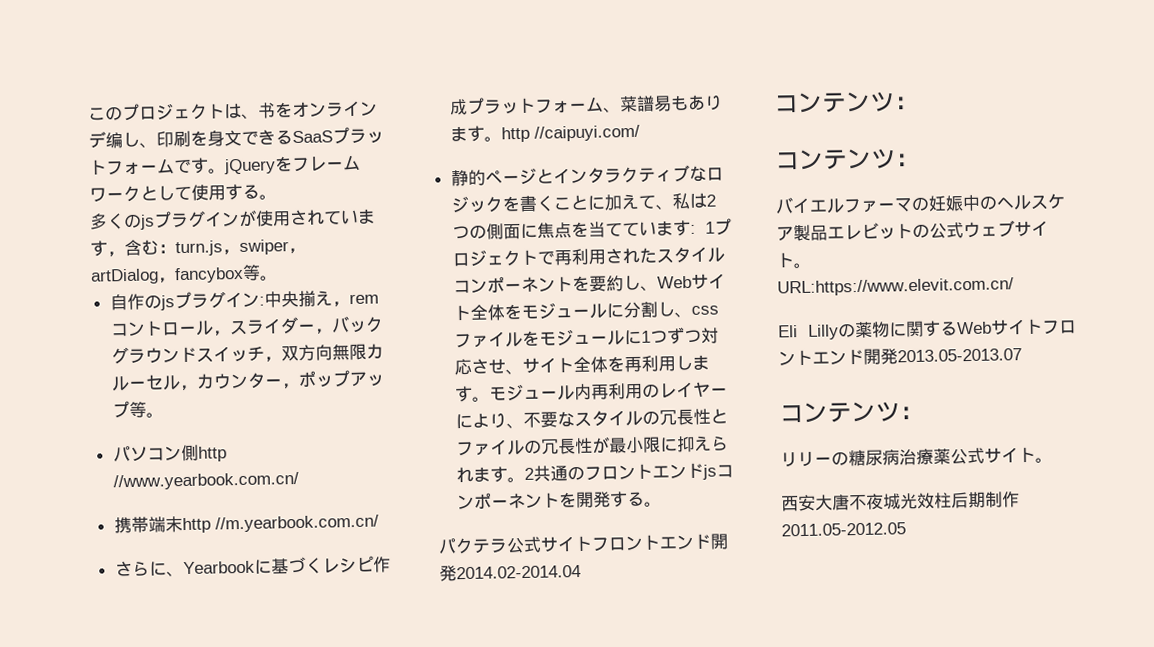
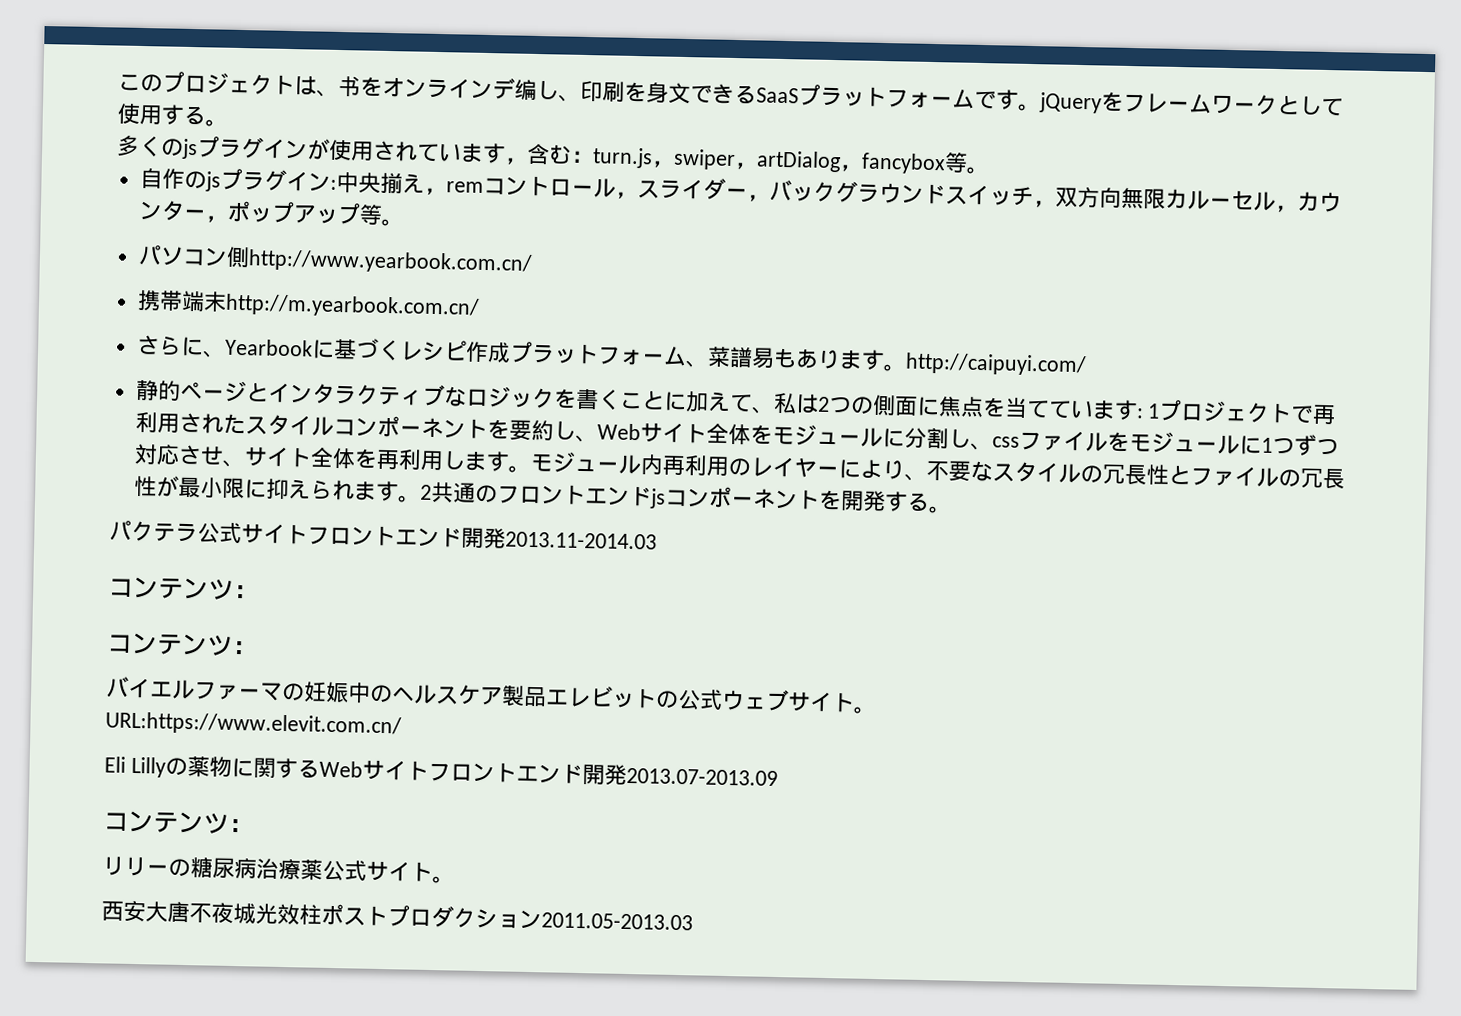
- パソコン側http //www.yearbook.com.cn/
+ パソコン側http://www.yearbook.com.cn/
- 携帯端末http //m.yearbook.com.cn/
+ 携帯端末http://m.yearbook.com.cn/
- さらに、Yearbookに基づくレシピ作成プラットフォーム、菜譜易もあります。http //caipuyi.com/
+ さらに、Yearbookに基づくレシピ作成プラットフォーム、菜譜易もあります。http://caipuyi.com/
- パクテラ公式サイトフロントエンド開発2014.02-2014.04
+ パクテラ公式サイトフロントエンド開発2013.11-2014.03
- Eli Lillyの薬物に関するWebサイトフロントエンド開発2013.05-2013.07
+ Eli Lillyの薬物に関するWebサイトフロントエンド開発2013.07-2013.09
- 西安大唐不夜城光效柱后期制作2011.05-2012.05
+ 西安大唐不夜城光效柱ポストプロダクション2011.05-2013.03

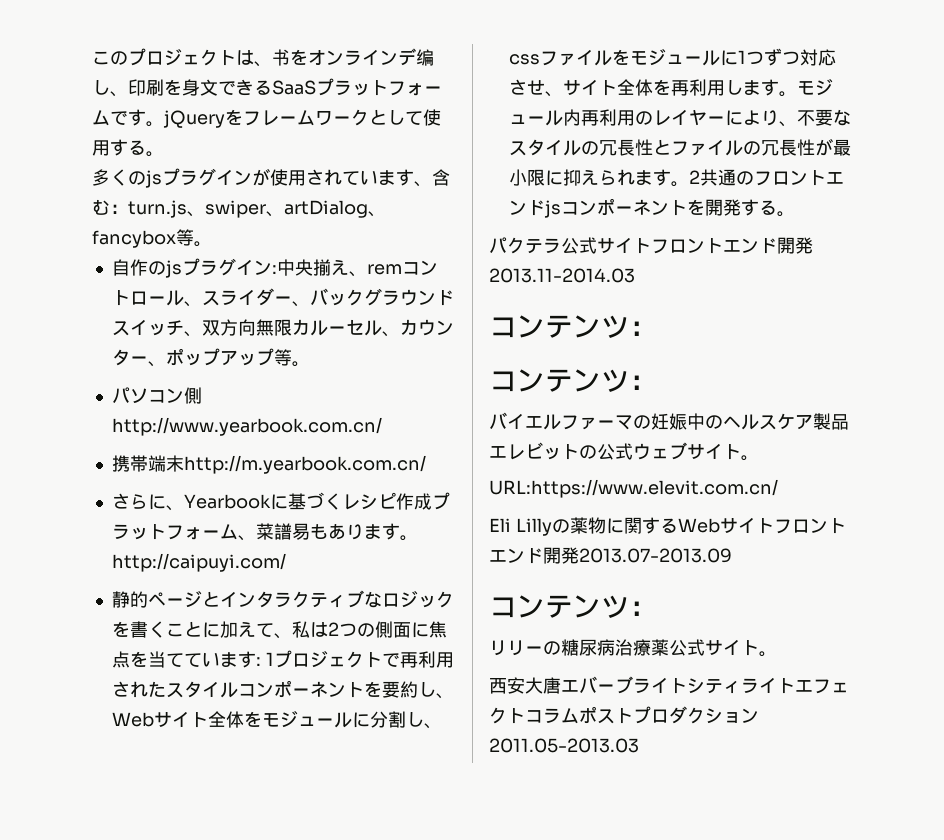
- 多くのjsプラグインが使用されています，含む：turn.js，swiper，artDialog，fancybox等。
+ 多くのjsプラグインが使用されています、含む：turn.js、swiper、artDialog、fancybox等。
- 自作のjsプラグイン:中央揃え，remコントロール，スライダー，バックグラウンドスイッチ，双方向無限カルーセル，カウンター，ポップアップ等。
+ 自作のjsプラグイン:中央揃え、remコントロール、スライダー、バックグラウンドスイッチ、双方向無限カルーセル、カウンター、ポップアップ等。
- 西安大唐不夜城光效柱ポストプロダクション2011.05-2013.03
+ 西安大唐エバーブライトシティライトエフェクトコラムポストプロダクション2011.05-2013.03

